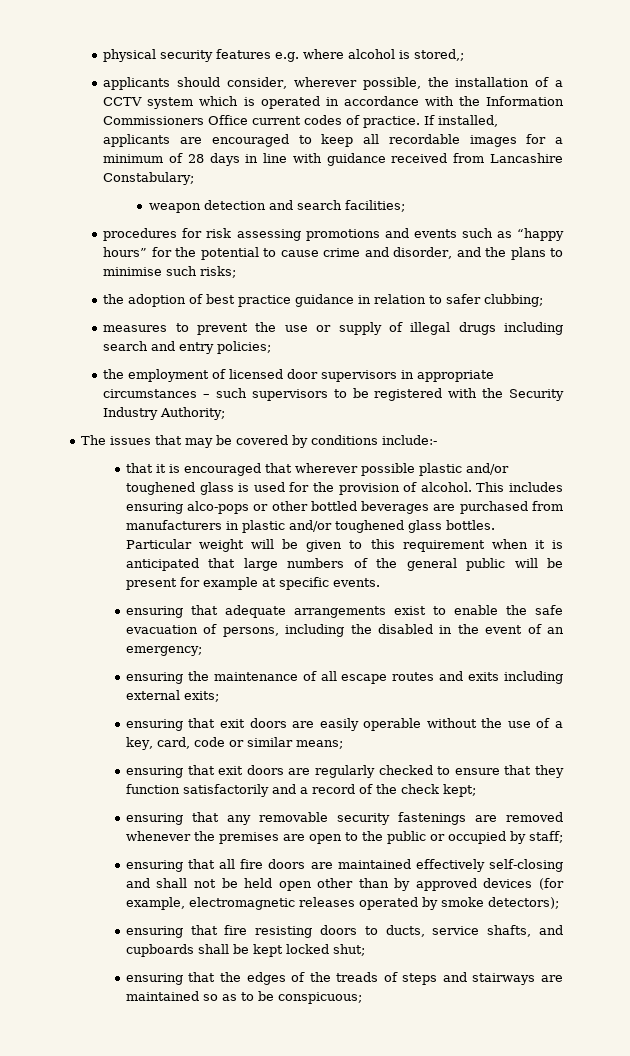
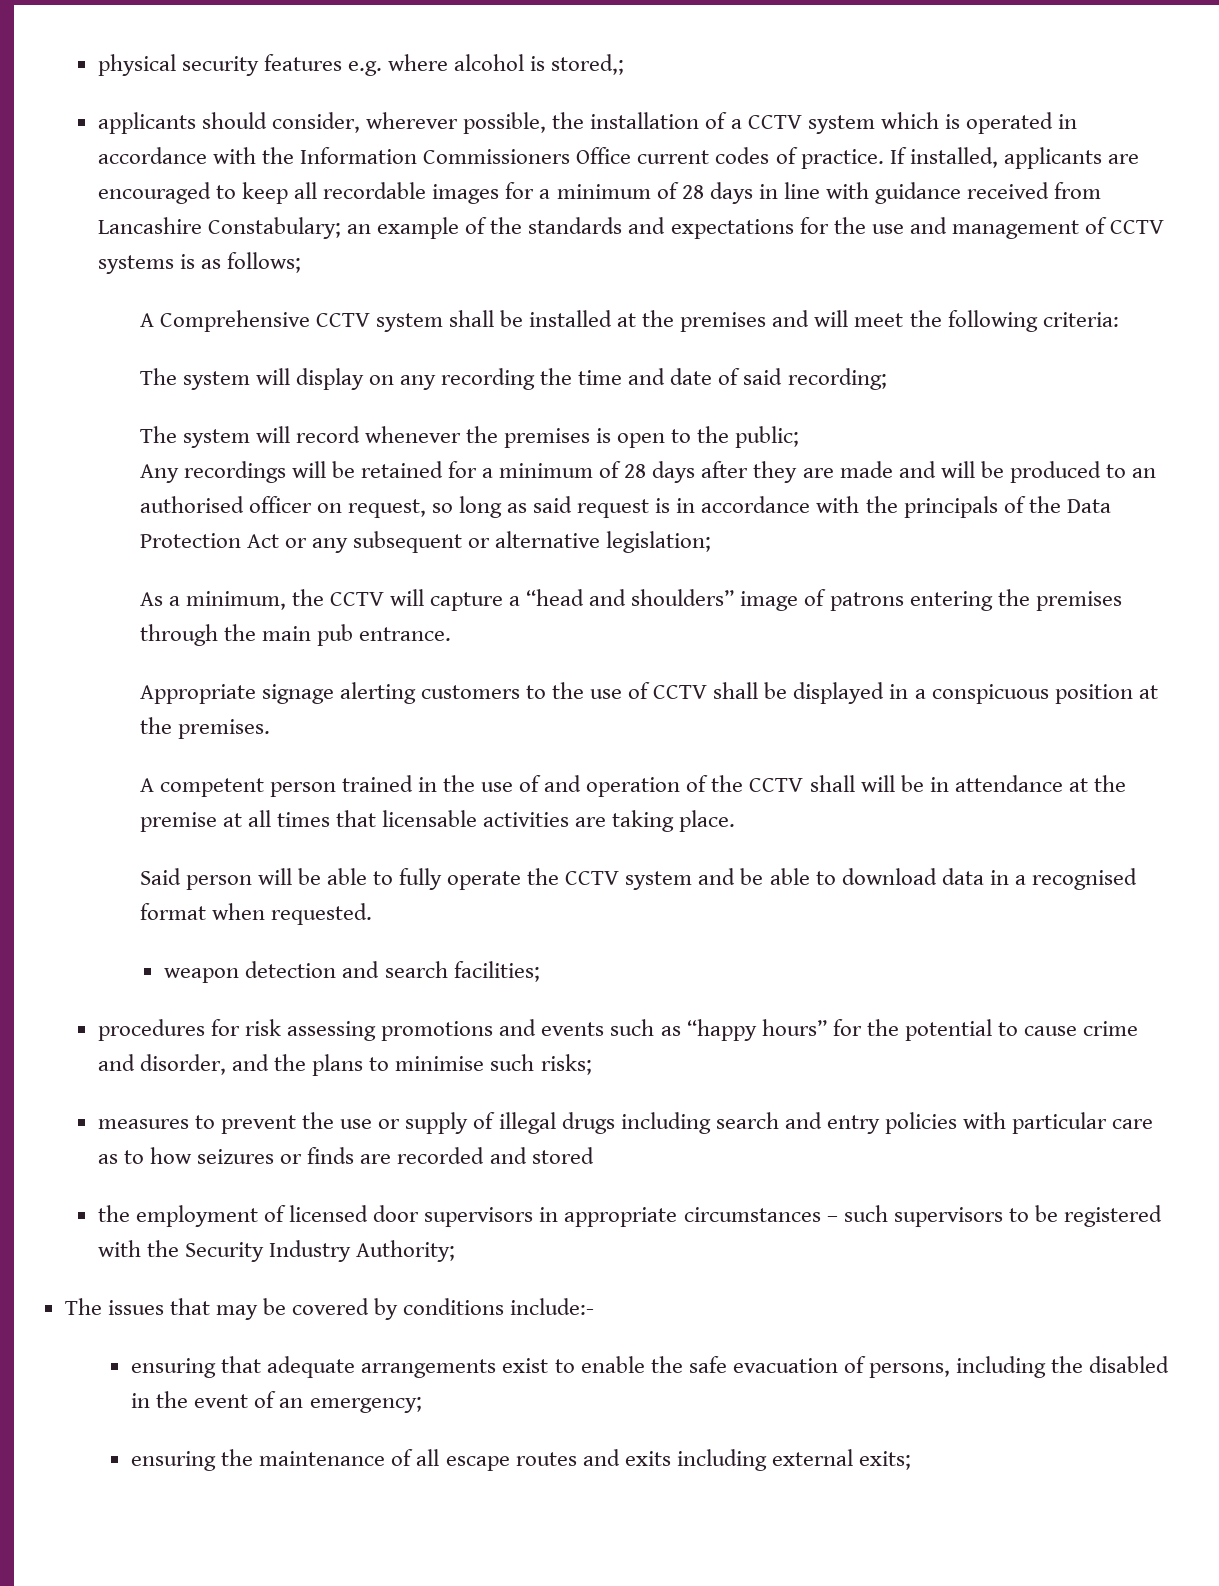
- If installed, applicants are encouraged to keep all recordable images for a minimum of 28 days in line with guidance received from Lancashire Constabulary;
+ If installed, applicants are encouraged to keep all recordable images for a minimum of 28 days in line with guidance received from Lancashire Constabulary; an example of the standards and expectations for the use and management of CCTV systems is as follows;
+ A Comprehensive CCTV system shall be installed at the premises and will meet the following criteria:
+ The system will display on any recording the time and date of said recording;
+ The system will record whenever the premises is open to the public;
+ Any recordings will be retained for a minimum of 28 days after they are made and will be produced to an authorised officer on request, so long as said request is in accordance with the principals of the Data Protection Act or any subsequent or alternative legislation;
+ As a minimum, the CCTV will capture a “head and shoulders” image of patrons entering the premises through the main pub entrance.
+ Appropriate signage alerting customers to the use of CCTV shall be displayed in a conspicuous position at the premises.
+ A competent person trained in the use of and operation of the CCTV shall will be in attendance at the premise at all times that licensable activities are taking place.
+ Said person will be able to fully operate the CCTV system and be able to download data in a recognised format when requested.
- the adoption of best practice guidance in relation to safer clubbing;
- measures to prevent the use or supply of illegal drugs including search and entry policies;
+ measures to prevent the use or supply of illegal drugs including search and entry policies with particular care as to how seizures or finds are recorded and stored
- that it is encouraged that wherever possible plastic and/or toughened glass is used for the provision of alcohol. This includes ensuring alco-pops or other bottled beverages are purchased from manufacturers in plastic and/or toughened glass bottles. Particular weight will be given to this requirement when it is anticipated that large numbers of the general public will be present for example at specific events.
- ensuring that exit doors are easily operable without the use of a key, card, code or similar means;
- ensuring that exit doors are regularly checked to ensure that they function satisfactorily and a record of the check kept;
- ensuring that any removable security fastenings are removed whenever the premises are open to the public or occupied by staff;
- ensuring that all fire doors are maintained effectively self-closing and shall not be held open other than by approved devices (for example, electromagnetic releases operated by smoke detectors);
- ensuring that fire resisting doors to ducts, service shafts, and cupboards shall be kept locked shut;
- ensuring that the edges of the treads of steps and stairways are maintained so as to be conspicuous;

